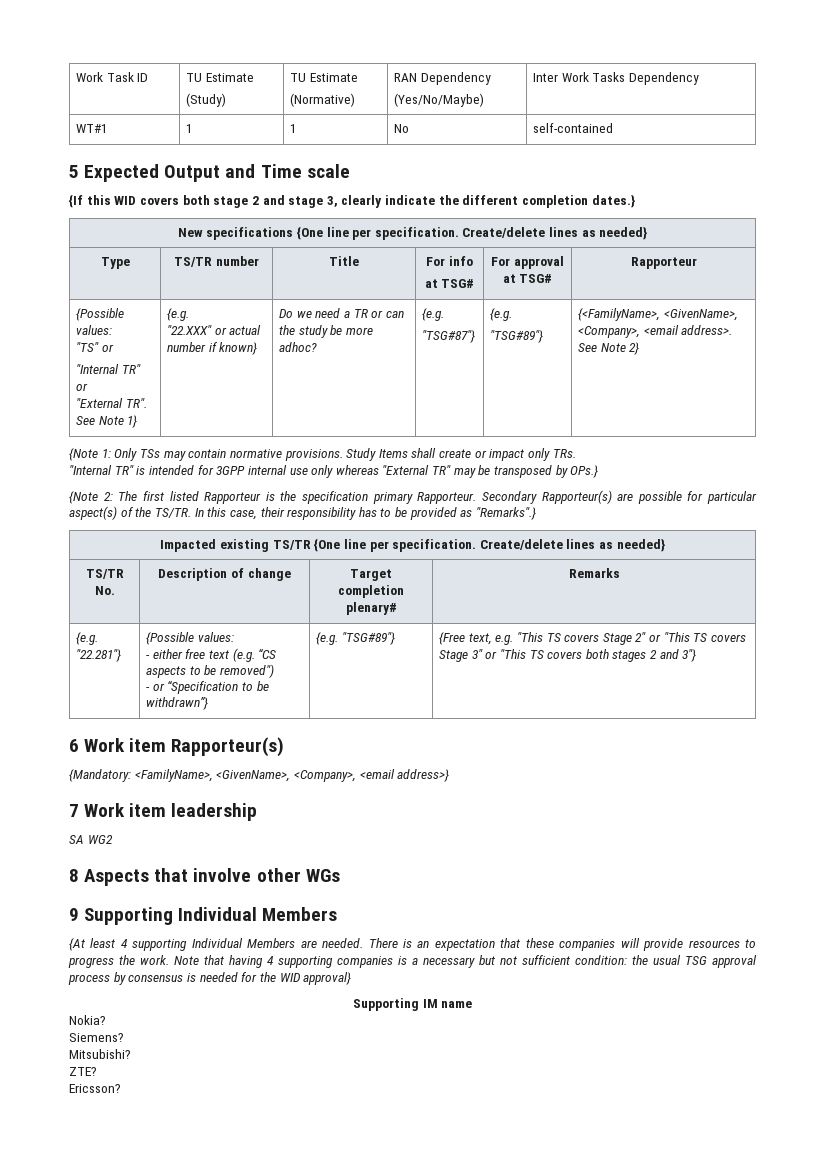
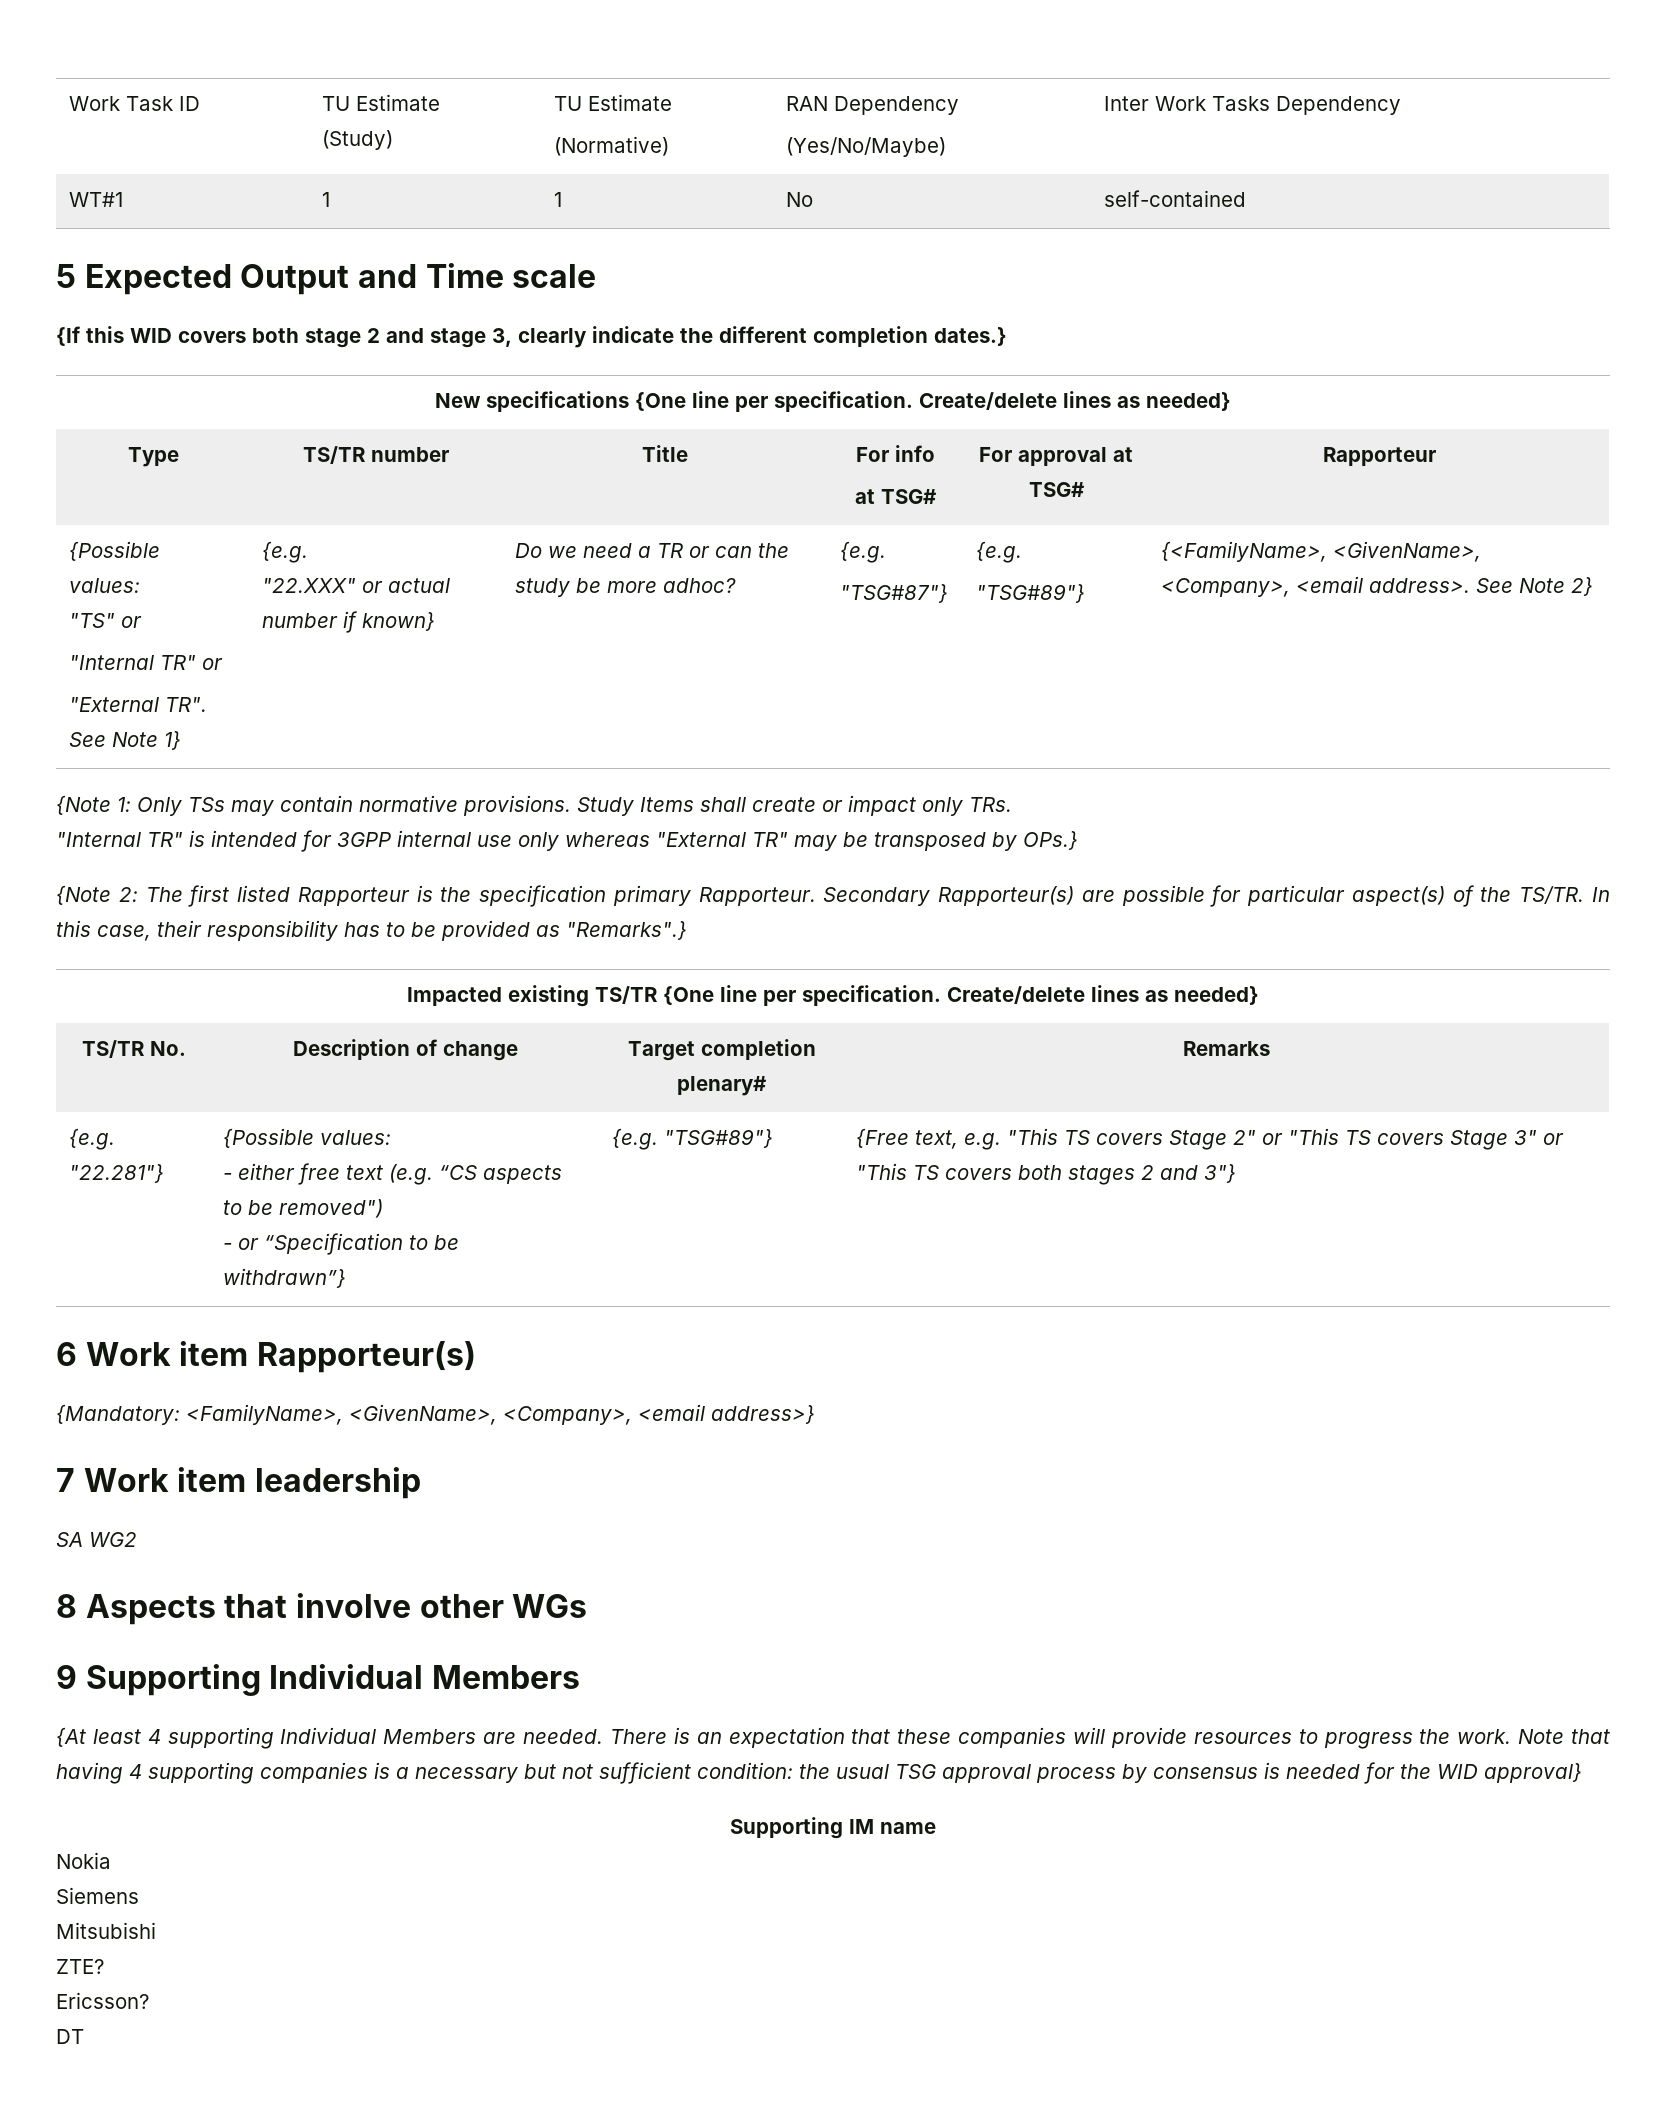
- Nokia?
- Siemens?
- Mitsubishi?
+ Nokia
+ Siemens
+ Mitsubishi
+ DT

